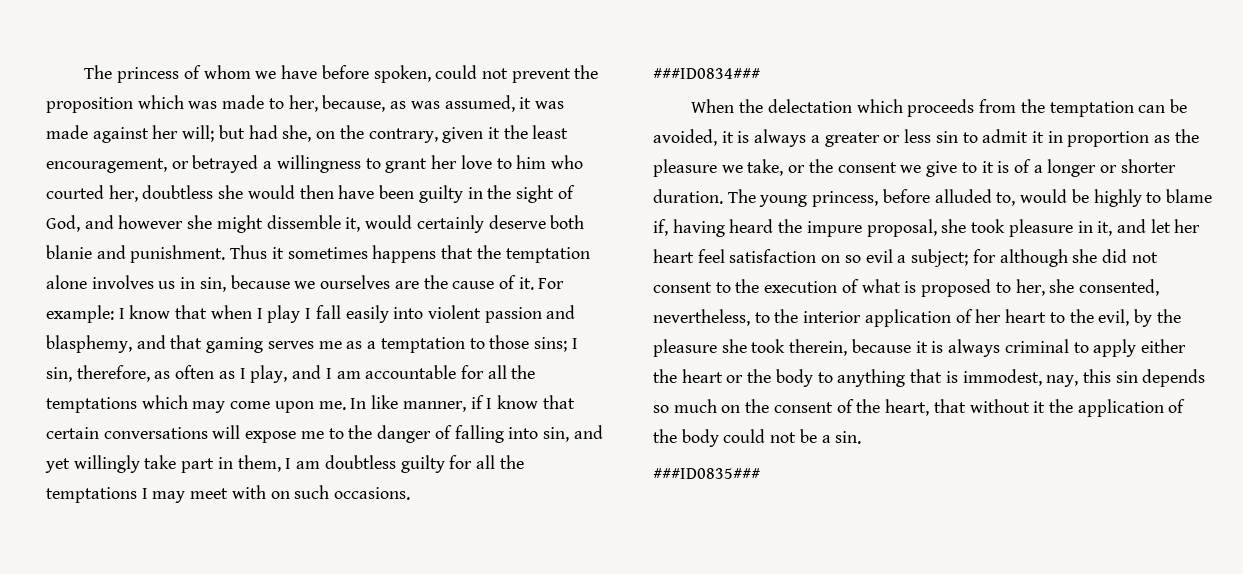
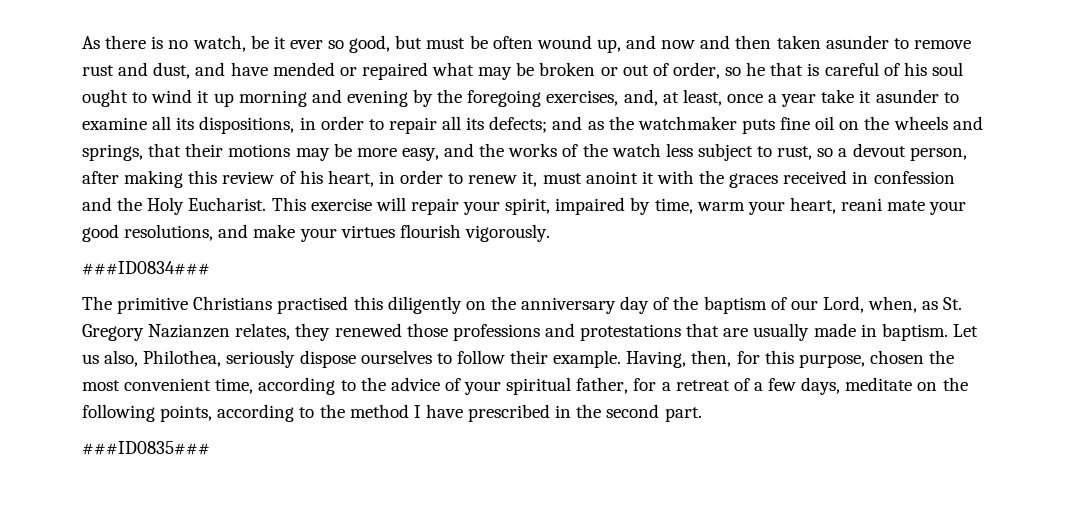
- The princess of whom we have before spoken, could not prevent the proposition which was made to her, because, as was assumed, it was made against her will; but had she, on the contrary, given it the least encouragement, or betrayed a willingness to grant her love to him who courted her, doubtless she would then have been guilty in the sight of God, and however she might dissemble it, would certainly deserve both blanie and punishment. Thus it sometimes happens that the temptation alone involves us in sin, because we ourselves are the cause of it. For example: I know that when I play I fall easily into violent passion and blasphemy, and that gaming serves me as a temptation to those sins; I sin, therefore, as often as I play, and I am accountable for all the temptations which may come upon me. In like manner, if I know that certain conversations will expose me to the danger of falling into sin, and yet willingly take part in them, I am doubtless guilty for all the temptations I may meet with on such occasions.
+ As there is no watch, be it ever so good, but must be often wound up, and now and then taken asunder to remove rust and dust, and have mended or repaired what may be broken or out of order, so he that is careful of his soul ought to wind it up morning and evening by the foregoing exercises, and, at least, once a year take it asunder to examine all its dispositions, in order to repair all its defects; and as the watchmaker puts fine oil on the wheels and springs, that their motions may be more easy, and the works of the watch less subject to rust, so a devout person, after making this review of his heart, in order to renew it, must anoint it with the graces received in confession and the Holy Eucharist. This exercise will repair your spirit, impaired by time, warm your heart, reani mate your good resolutions, and make your virtues flourish vigorously.
  ###ID0834###
- When the delectation which proceeds from the temptation can be avoided, it is always a greater or less sin to admit it in proportion as the pleasure we take, or the consent we give to it is of a longer or shorter duration. The young princess, before alluded to, would be highly to blame if, having heard the impure proposal, she took pleasure in it, and let her heart feel satisfaction on so evil a subject; for although she did not consent to the execution of what is proposed to her, she consented, nevertheless, to the interior application of her heart to the evil, by the pleasure she took therein, because it is always criminal to apply either the heart or the body to anything that is immodest, nay, this sin depends so much on the consent of the heart, that without it the application of the body could not be a sin.
+ The primitive Christians practised this diligently on the anniversary day of the baptism of our Lord, when, as St. Gregory Nazianzen relates, they renewed those professions and protestations that are usually made in baptism. Let us also, Philothea, seriously dispose ourselves to follow their example. Having, then, for this purpose, chosen the most convenient time, according to the advice of your spiritual father, for a retreat of a few days, meditate on the following points, according to the method I have prescribed in the second part.

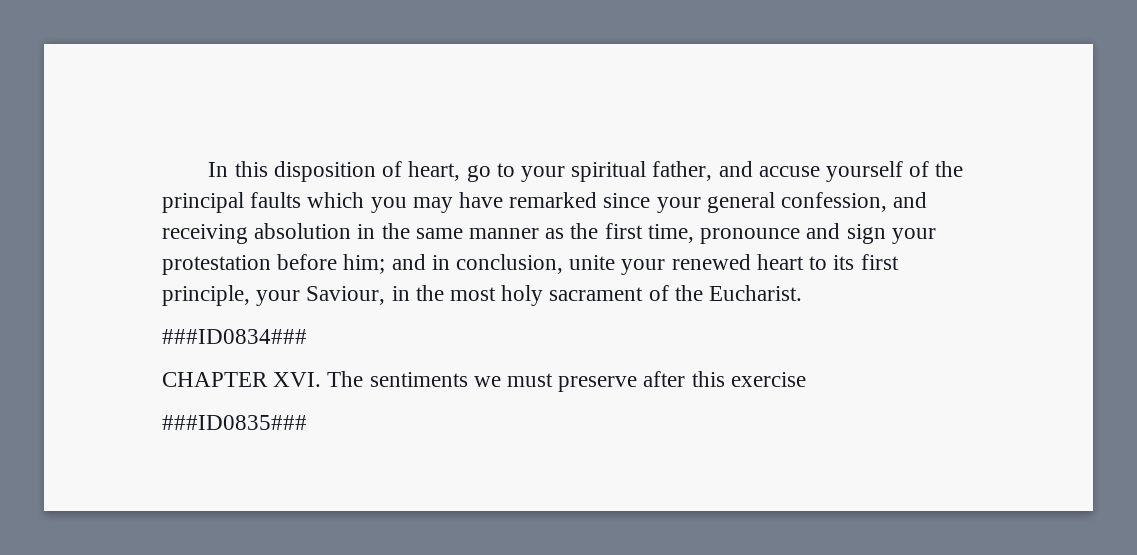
- As there is no watch, be it ever so good, but must be often wound up, and now and then taken asunder to remove rust and dust, and have mended or repaired what may be broken or out of order, so he that is careful of his soul ought to wind it up morning and evening by the foregoing exercises, and, at least, once a year take it asunder to examine all its dispositions, in order to repair all its defects; and as the watchmaker puts fine oil on the wheels and springs, that their motions may be more easy, and the works of the watch less subject to rust, so a devout person, after making this review of his heart, in order to renew it, must anoint it with the graces received in confession and the Holy Eucharist. This exercise will repair your spirit, impaired by time, warm your heart, reani mate your good resolutions, and make your virtues flourish vigorously.
+ In this disposition of heart, go to your spiritual father, and accuse yourself of the principal faults which you may have remarked since your general confession, and receiving absolution in the same manner as the first time, pronounce and sign your protestation before him; and in conclusion, unite your renewed heart to its first principle, your Saviour, in the most holy sacrament of the Eucharist.
  ###ID0834###
- The primitive Christians practised this diligently on the anniversary day of the baptism of our Lord, when, as St. Gregory Nazianzen relates, they renewed those professions and protestations that are usually made in baptism. Let us also, Philothea, seriously dispose ourselves to follow their example. Having, then, for this purpose, chosen the most convenient time, according to the advice of your spiritual father, for a retreat of a few days, meditate on the following points, according to the method I have prescribed in the second part.
+ CHAPTER XVI. The sentiments we must preserve after this exercise

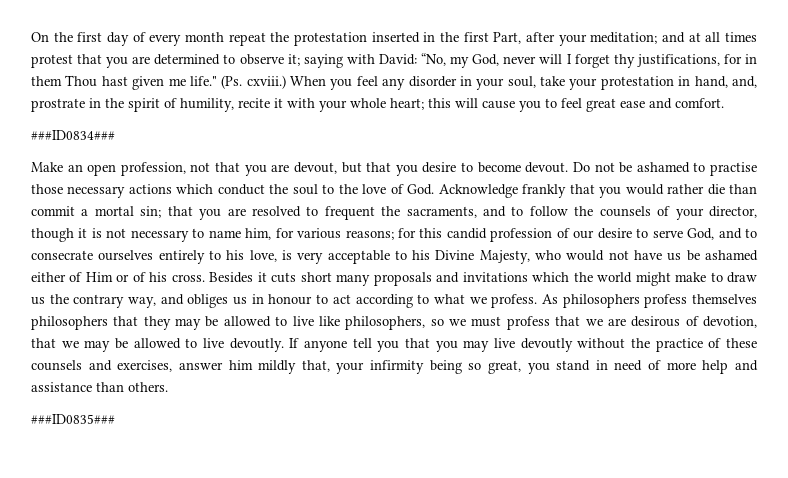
- In this disposition of heart, go to your spiritual father, and accuse yourself of the principal faults which you may have remarked since your general confession, and receiving absolution in the same manner as the first time, pronounce and sign your protestation before him; and in conclusion, unite your renewed heart to its first principle, your Saviour, in the most holy sacrament of the Eucharist.
+ On the first day of every month repeat the protestation inserted in the first Part, after your meditation; and at all times protest that you are determined to observe it; saying with David: “No, my God, never will I forget thy justifications, for in them Thou hast given me life." (Ps. cxviii.) When you feel any disorder in your soul, take your protestation in hand, and, prostrate in the spirit of humility, recite it with your whole heart; this will cause you to feel great ease and comfort.
  ###ID0834###
- CHAPTER XVI. The sentiments we must preserve after this exercise
+ Make an open profession, not that you are devout, but that you desire to become devout. Do not be ashamed to practise those necessary actions which conduct the soul to the love of God. Acknowledge frankly that you would rather die than commit a mortal sin; that you are resolved to frequent the sacraments, and to follow the counsels of your director, though it is not necessary to name him, for various reasons; for this candid profession of our desire to serve God, and to consecrate ourselves entirely to his love, is very acceptable to his Divine Majesty, who would not have us be ashamed either of Him or of his cross. Besides it cuts short many proposals and invitations which the world might make to draw us the contrary way, and obliges us in honour to act according to what we profess. As philosophers profess themselves philosophers that they may be allowed to live like philosophers, so we must profess that we are desirous of devotion, that we may be allowed to live devoutly. If anyone tell you that you may live devoutly without the practice of these counsels and exercises, answer him mildly that, your infirmity being so great, you stand in need of more help and assistance than others.

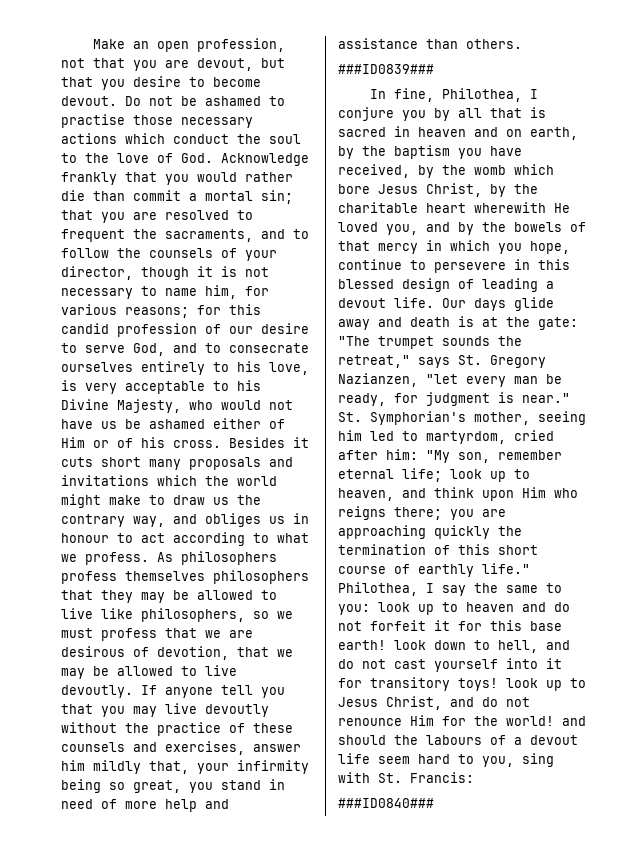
- On the first day of every month repeat the protestation inserted in the first Part, after your meditation; and at all times protest that you are determined to observe it; saying with David: “No, my God, never will I forget thy justifications, for in them Thou hast given me life." (Ps. cxviii.) When you feel any disorder in your soul, take your protestation in hand, and, prostrate in the spirit of humility, recite it with your whole heart; this will cause you to feel great ease and comfort.
- ###ID0834###
- ###ID0835###
+ ###ID0839###
+ In fine, Philothea, I conjure you by all that is sacred in heaven and on earth, by the baptism you have received, by the womb which bore Jesus Christ, by the charitable heart wherewith He loved you, and by the bowels of that mercy in which you hope, continue to persevere in this blessed design of leading a devout life. Our days glide away and death is at the gate: "The trumpet sounds the retreat," says St. Gregory Nazianzen, "let every man be ready, for judgment is near." St. Symphorian's mother, seeing him led to martyrdom, cried after him: "My son, remember eternal life; look up to heaven, and think upon Him who reigns there; you are approaching quickly the termination of this short course of earthly life." Philothea, I say the same to you: look up to heaven and do not forfeit it for this base earth! look down to hell, and do not cast yourself into it for transitory toys! look up to Jesus Christ, and do not renounce Him for the world! and should the labours of a devout life seem hard to you, sing with St. Francis:
+ ###ID0840###

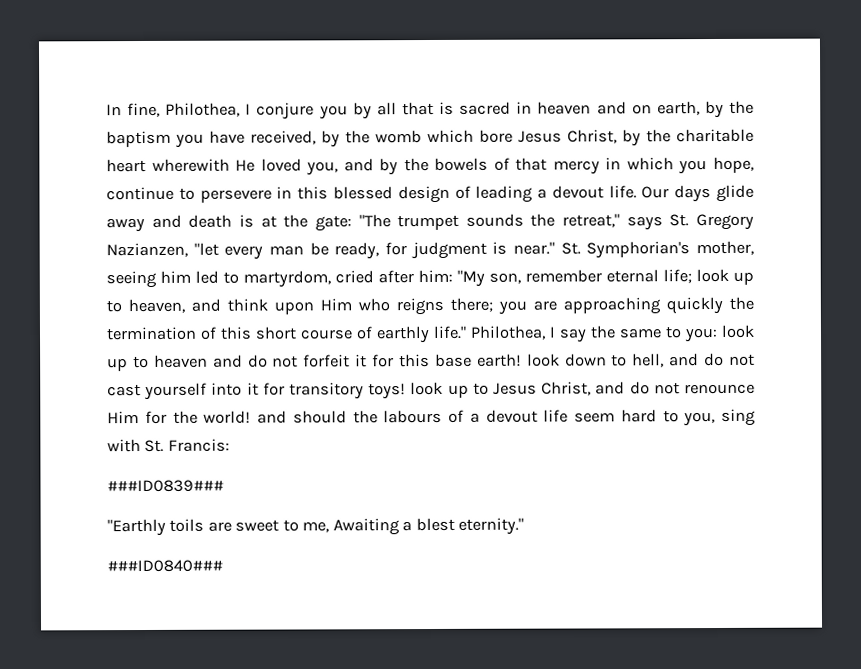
- Make an open profession, not that you are devout, but that you desire to become devout. Do not be ashamed to practise those necessary actions which conduct the soul to the love of God. Acknowledge frankly that you would rather die than commit a mortal sin; that you are resolved to frequent the sacraments, and to follow the counsels of your director, though it is not necessary to name him, for various reasons; for this candid profession of our desire to serve God, and to consecrate ourselves entirely to his love, is very acceptable to his Divine Majesty, who would not have us be ashamed either of Him or of his cross. Besides it cuts short many proposals and invitations which the world might make to draw us the contrary way, and obliges us in honour to act according to what we profess. As philosophers profess themselves philosophers that they may be allowed to live like philosophers, so we must profess that we are desirous of devotion, that we may be allowed to live devoutly. If anyone tell you that you may live devoutly without the practice of these counsels and exercises, answer him mildly that, your infirmity being so great, you stand in need of more help and assistance than others.
- ###ID0839###
+ ###ID0839###
+ "Earthly toils are sweet to me, Awaiting a blest eternity."

